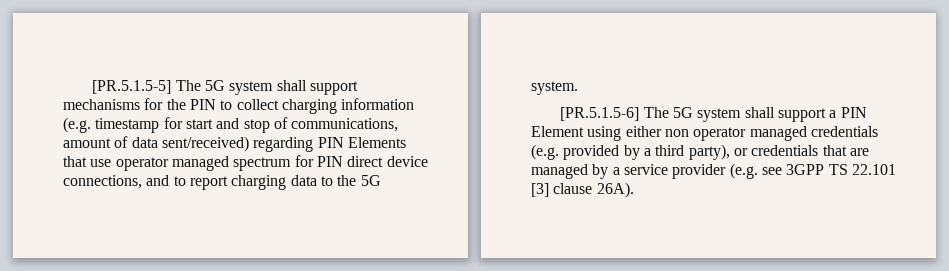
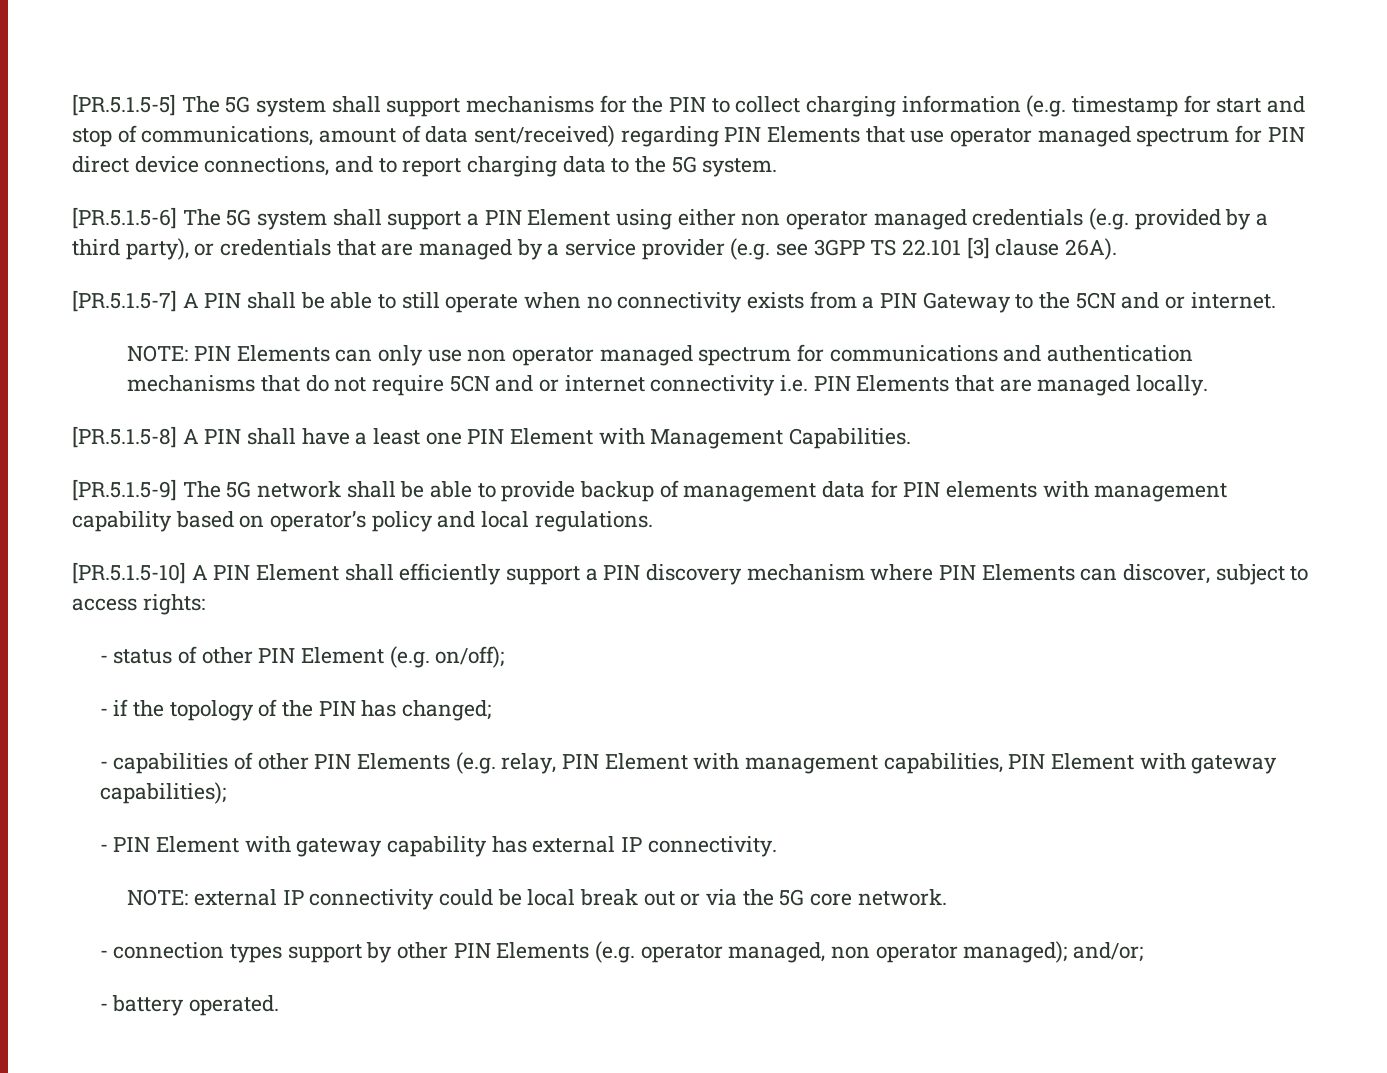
+ [PR.5.1.5-7] A PIN shall be able to still operate when no connectivity exists from a PIN Gateway to the 5CN and or internet.
+ NOTE: PIN Elements can only use non operator managed spectrum for communications and authentication mechanisms that do not require 5CN and or internet connectivity i.e. PIN Elements that are managed locally.
+ [PR.5.1.5-8] A PIN shall have a least one PIN Element with Management Capabilities.
+ [PR.5.1.5-9] The 5G network shall be able to provide backup of management data for PIN elements with management capability based on operator’s policy and local regulations.
+ [PR.5.1.5-10] A PIN Element shall efficiently support a PIN discovery mechanism where PIN Elements can discover, subject to access rights:
+ - status of other PIN Element (e.g. on/off);
+ - if the topology of the PIN has changed;
+ - capabilities of other PIN Elements (e.g. relay, PIN Element with management capabilities, PIN Element with gateway capabilities);
+ - PIN Element with gateway capability has external IP connectivity.
+ NOTE: external IP connectivity could be local break out or via the 5G core network.
+ - connection types support by other PIN Elements (e.g. operator managed, non operator managed); and/or;
+ - battery operated.

